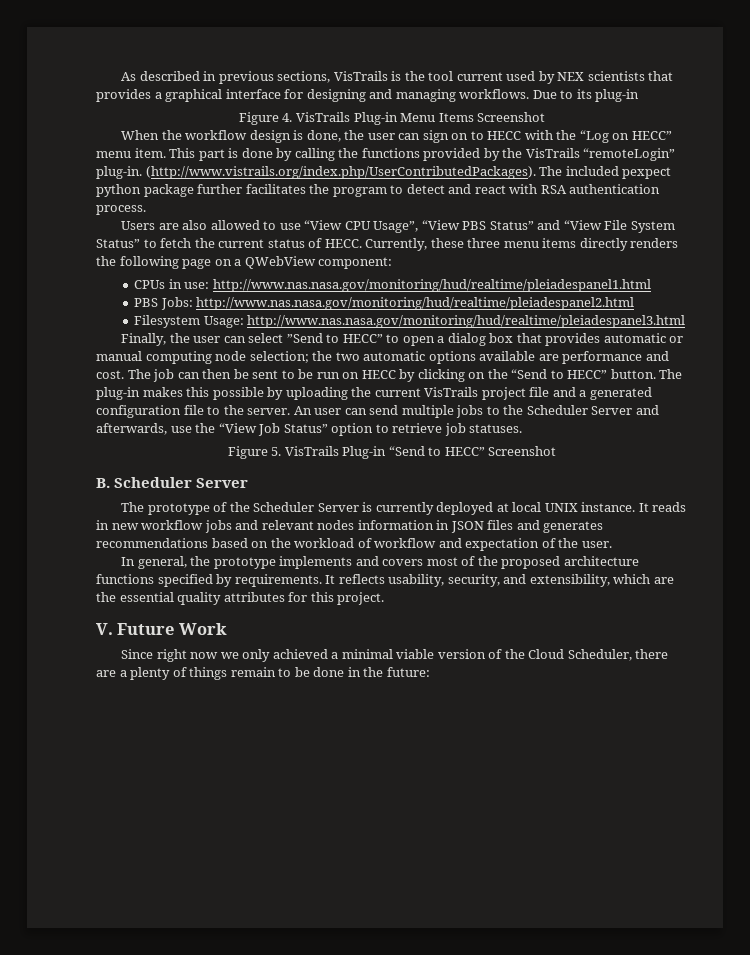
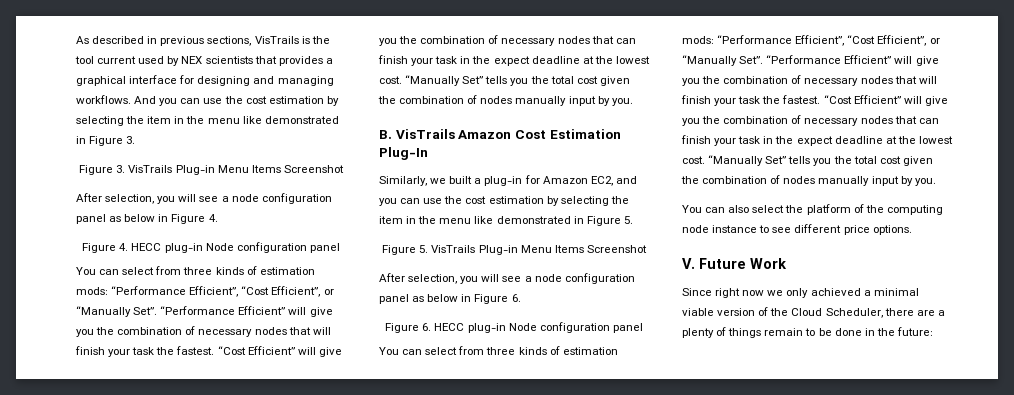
- Due to its plug-in
- Figure 4. VisTrails Plug-in Menu Items Screenshot
- When the workflow design is done, the user can sign on to HECC with the “Log on HECC” menu item. This part is done by calling the functions provided by the VisTrails “remoteLogin” plug-in. (http://www.vistrails.org/index.php/UserContributedPackages). The included pexpect python package further facilitates the program to detect and react with RSA authentication process.
- Users are also allowed to use “View CPU Usage”, “View PBS Status” and “View File System Status” to fetch the current status of HECC. Currently, these three menu items directly renders the following page on a QWebView component:
- CPUs in use: http://www.nas.nasa.gov/monitoring/hud/realtime/pleiadespanel1.html
- PBS Jobs: http://www.nas.nasa.gov/monitoring/hud/realtime/pleiadespanel2.html
- Filesystem Usage: http://www.nas.nasa.gov/monitoring/hud/realtime/pleiadespanel3.html
- Finally, the user can select ”Send to HECC” to open a dialog box that provides automatic or manual computing node selection; the two automatic options available are performance and cost. The job can then be sent to be run on HECC by clicking on the “Send to HECC” button. The plug-in makes this possible by uploading the current VisTrails project file and a generated configuration file to the server. An user can send multiple jobs to the Scheduler Server and afterwards, use the “View Job Status” option to retrieve job statuses.
- Figure 5. VisTrails Plug-in “Send to HECC” Screenshot
- B. Scheduler Server
- The prototype of the Scheduler Server is currently deployed at local UNIX instance. It reads in new workflow jobs and relevant nodes information in JSON files and generates recommendations based on the workload of workflow and expectation of the user.
- In general, the prototype implements and covers most of the proposed architecture functions specified by requirements. It reflects usability, security, and extensibility, which are the essential quality attributes for this project.
+ And you can use the cost estimation by selecting the item in the menu like demonstrated in Figure 3.
+ Figure 3. VisTrails Plug-in Menu Items Screenshot
+ After selection, you will see a node configuration panel as below in Figure 4.
+ Figure 4. HECC plug-in Node configuration panel
+ You can select from three kinds of estimation mods: “Performance Efficient”, “Cost Efficient”, or “Manually Set”. “Performance Efficient” will give you the combination of necessary nodes that will finish your task the fastest. “Cost Efficient” will give you the combination of necessary nodes that can finish your task in the expect deadline at the lowest cost. “Manually Set” tells you the total cost given the combination of nodes manually input by you.
+ B. VisTrails Amazon Cost Estimation Plug-In
+ Similarly, we built a plug-in for Amazon EC2, and you can use the cost estimation by selecting the item in the menu like demonstrated in Figure 5.
+ Figure 5. VisTrails Plug-in Menu Items Screenshot
+ After selection, you will see a node configuration panel as below in Figure 6.
+ Figure 6. HECC plug-in Node configuration panel
+ You can select from three kinds of estimation mods: “Performance Efficient”, “Cost Efficient”, or “Manually Set”. “Performance Efficient” will give you the combination of necessary nodes that will finish your task the fastest. “Cost Efficient” will give you the combination of necessary nodes that can finish your task in the expect deadline at the lowest cost. “Manually Set” tells you the total cost given the combination of nodes manually input by you.
+ You can also select the platform of the computing node instance to see different price options.

